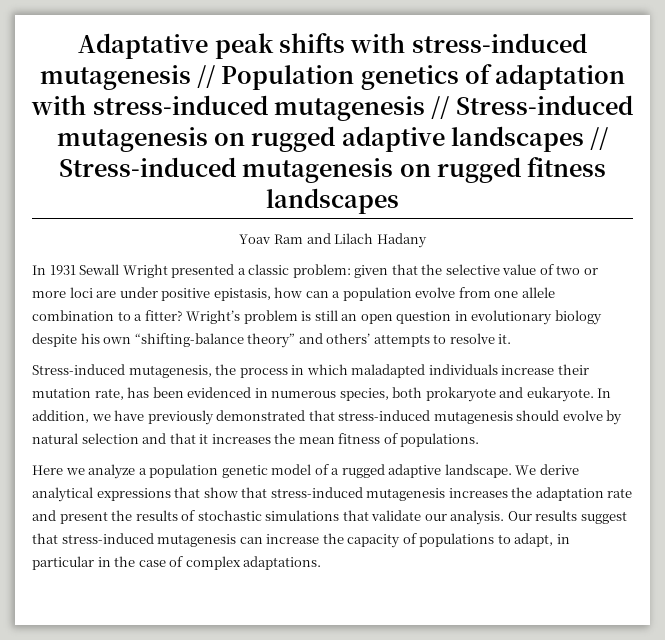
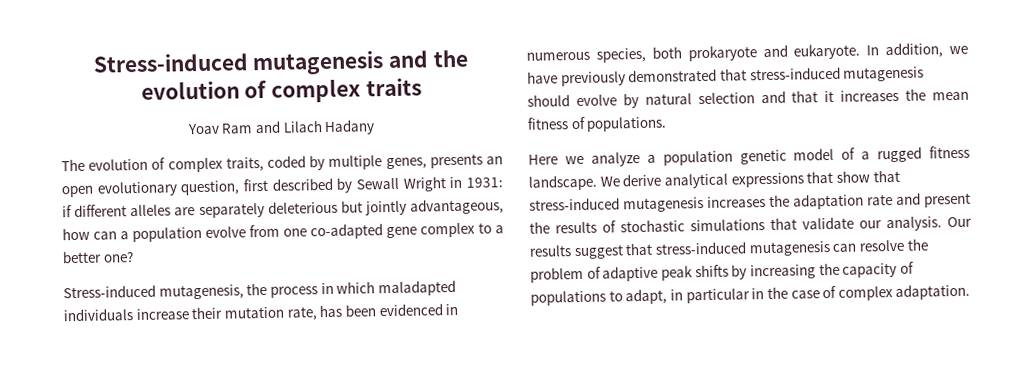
- Adaptative peak shifts with stress-induced mutagenesis // Population genetics of adaptation with stress-induced mutagenesis // Stress-induced mutagenesis on rugged adaptive landscapes // Stress-induced mutagenesis on rugged fitness landscapes
+ Stress-induced mutagenesis and the evolution of complex traits
- In 1931 Sewall Wright presented a classic problem: given that the selective value of two or more loci are under positive epistasis, how can a population evolve from one allele combination to a fitter? Wright’s problem is still an open question in evolutionary biology despite his own “shifting-balance theory” and others’ attempts to resolve it.
+ The evolution of complex traits, coded by multiple genes, presents an open evolutionary question, first described by Sewall Wright in 1931: if different alleles are separately deleterious but jointly advantageous, how can a population evolve from one co-adapted gene complex to a better one?
- Here we analyze a population genetic model of a rugged adaptive landscape.
+ Here we analyze a population genetic model of a rugged fitness landscape.
- Our results suggest that stress-induced mutagenesis can increase the capacity of populations to adapt, in particular in the case of complex adaptations.
+ Our results suggest that stress-induced mutagenesis can resolve the problem of adaptive peak shifts by increasing the capacity of populations to adapt, in particular in the case of complex adaptation.

